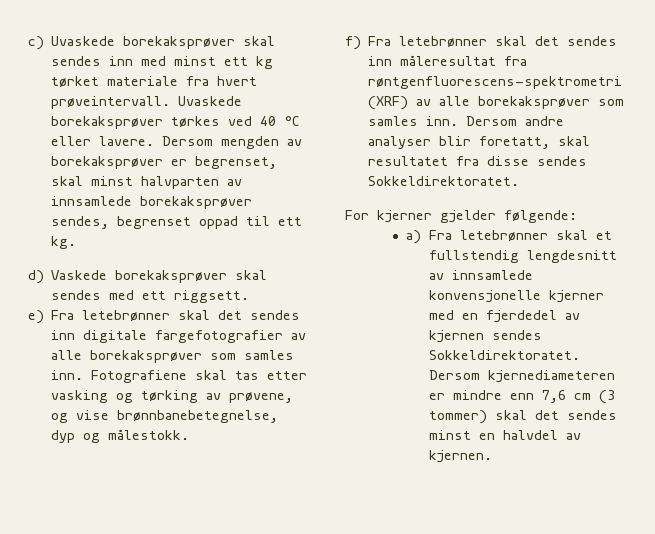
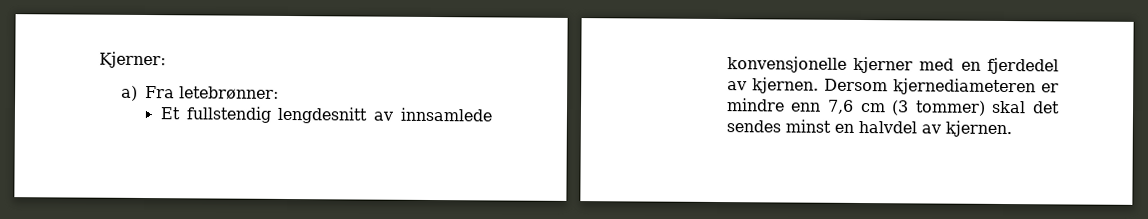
- c) Uvaskede borekaksprøver skal sendes inn med minst ett kg tørket materiale fra hvert prøveintervall. Uvaskede borekaksprøver tørkes ved 40 °C eller lavere. Dersom mengden av borekaksprøver er begrenset, skal minst halvparten av innsamlede borekaksprøver sendes, begrenset oppad til ett kg.
- d) Vaskede borekaksprøver skal sendes med ett riggsett.
- e) Fra letebrønner skal det sendes inn digitale fargefotografier av alle borekaksprøver som samles inn. Fotografiene skal tas etter vasking og tørking av prøvene, og vise brønnbanebetegnelse, dyp og målestokk.
- f) Fra letebrønner skal det sendes inn måleresultat fra røntgenfluorescens-spektrometri (XRF) av alle borekaksprøver som samles inn. Dersom andre analyser blir foretatt, skal resultatet fra disse sendes Sokkeldirektoratet.
- For kjerner gjelder følgende:
- a) Fra letebrønner skal et fullstendig lengdesnitt av innsamlede konvensjonelle kjerner med en fjerdedel av kjernen sendes Sokkeldirektoratet.
+ Kjerner:
+ a) Fra letebrønner:
+ Et fullstendig lengdesnitt av innsamlede konvensjonelle kjerner med en fjerdedel av kjernen.

